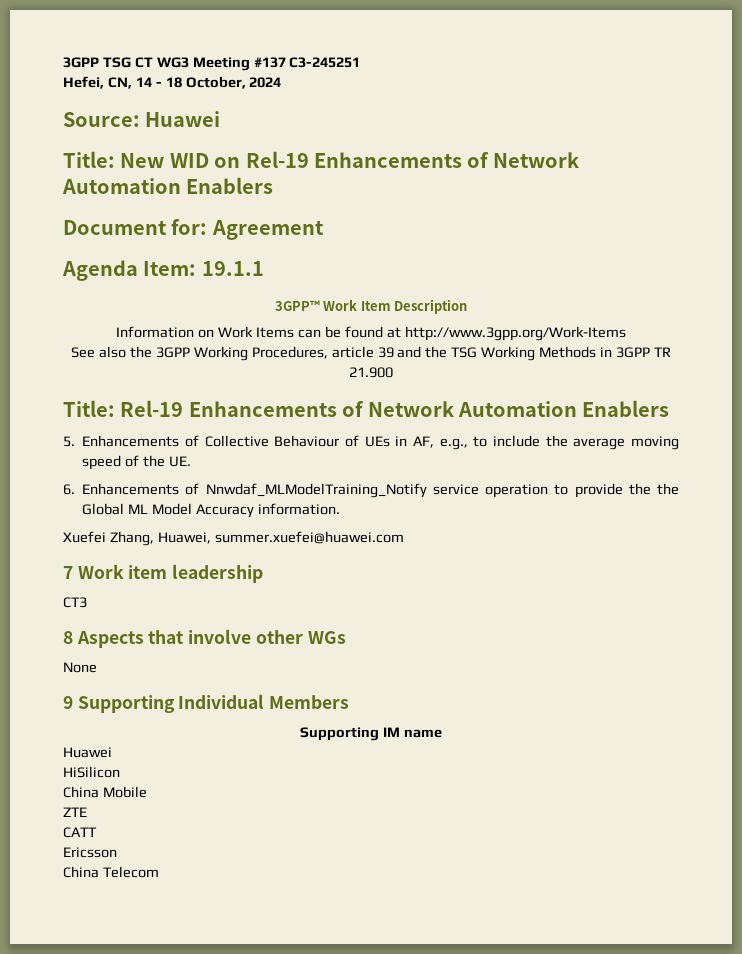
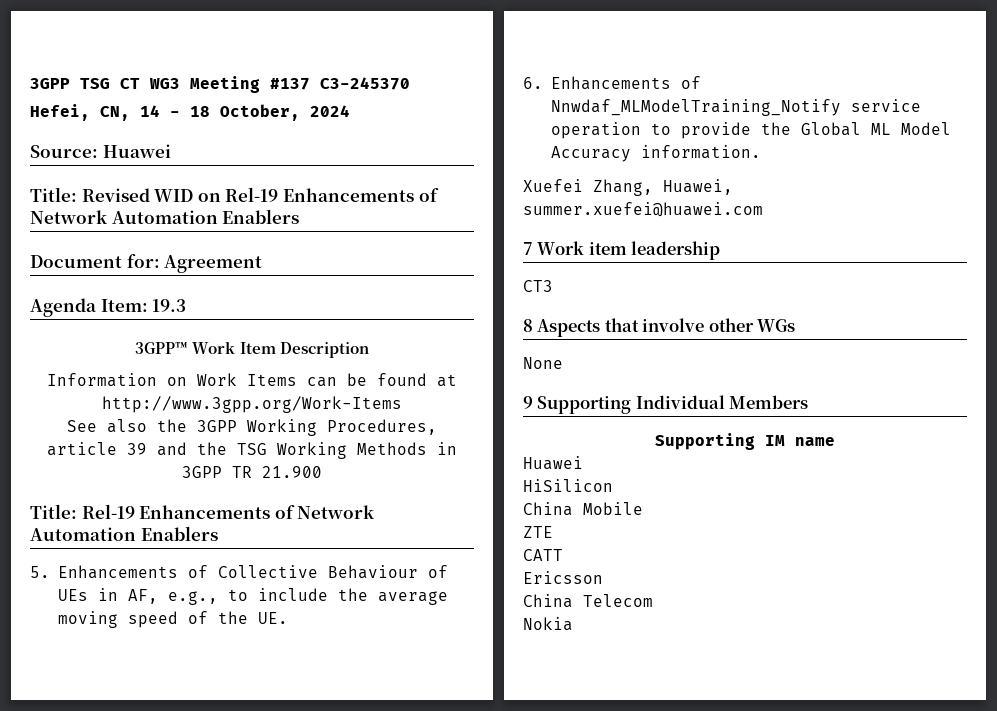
- 3GPP TSG CT WG3 Meeting #137 C3-245251
+ 3GPP TSG CT WG3 Meeting #137 C3-245370
- Title: New WID on Rel-19 Enhancements of Network Automation Enablers
+ Title: Revised WID on Rel-19 Enhancements of Network Automation Enablers
- Agenda Item: 19.1.1
+ Agenda Item: 19.3
- 6. Enhancements of Nnwdaf_MLModelTraining_Notify service operation to provide the the Global ML Model Accuracy information.
+ 6. Enhancements of Nnwdaf_MLModelTraining_Notify service operation to provide the Global ML Model Accuracy information.
+ Nokia

